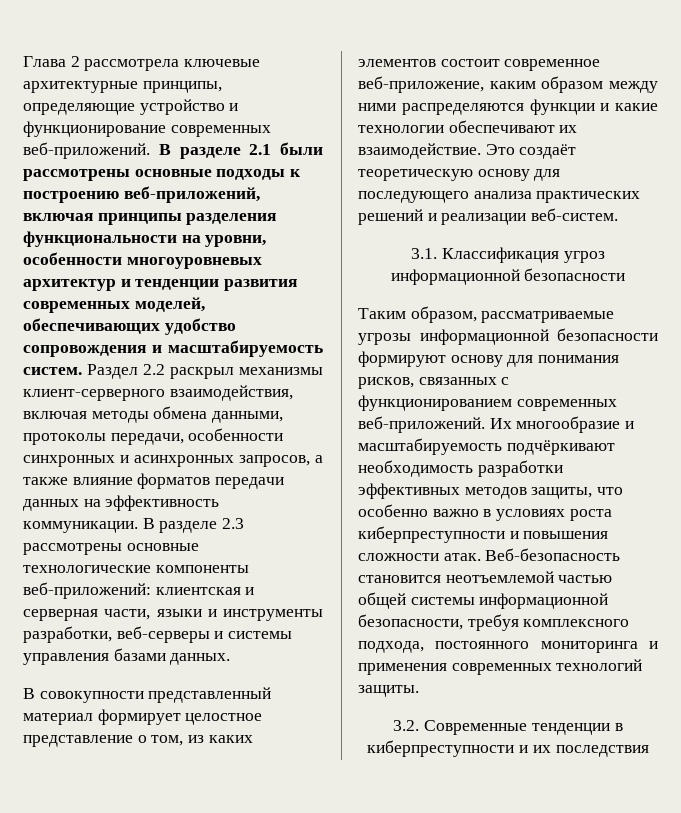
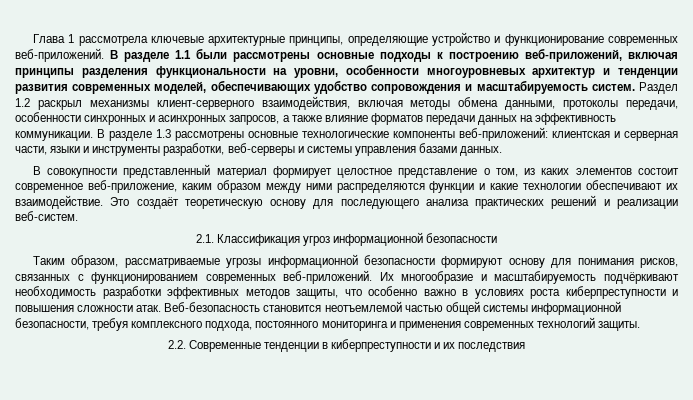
- Глава 2 рассмотрела ключевые архитектурные принципы, определяющие устройство и функционирование современных веб-приложений.
+ Глава 1 рассмотрела ключевые архитектурные принципы, определяющие устройство и функционирование современных веб-приложений.
- В разделе 2.1 были рассмотрены основные подходы к построению веб-приложений, включая принципы разделения функциональности на уровни, особенности многоуровневых архитектур и тенденции развития современных моделей, обеспечивающих удобство сопровождения и масштабируемость систем.
+ В разделе 1.1 были рассмотрены основные подходы к построению веб-приложений, включая принципы разделения функциональности на уровни, особенности многоуровневых архитектур и тенденции развития современных моделей, обеспечивающих удобство сопровождения и масштабируемость систем.
- Раздел 2.2 раскрыл механизмы клиент-серверного взаимодействия, включая методы обмена данными, протоколы передачи, особенности синхронных и асинхронных запросов, а также влияние форматов передачи данных на эффективность коммуникации.
+ Раздел 1.2 раскрыл механизмы клиент-серверного взаимодействия, включая методы обмена данными, протоколы передачи, особенности синхронных и асинхронных запросов, а также влияние форматов передачи данных на эффективность коммуникации.
- В разделе 2.3 рассмотрены основные технологические компоненты веб-приложений: клиентская и серверная части, языки и инструменты разработки, веб-серверы и системы управления базами данных.
+ В разделе 1.3 рассмотрены основные технологические компоненты веб-приложений: клиентская и серверная части, языки и инструменты разработки, веб-серверы и системы управления базами данных.
- 3.1. Классификация угроз информационной безопасности
+ 2.1. Классификация угроз информационной безопасности
- 3.2. Современные тенденции в киберпреступности и их последствия
+ 2.2. Современные тенденции в киберпреступности и их последствия

